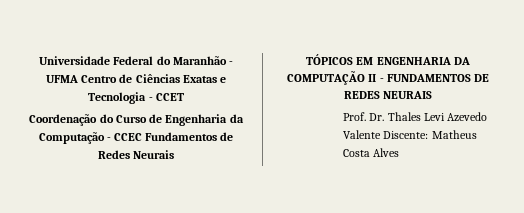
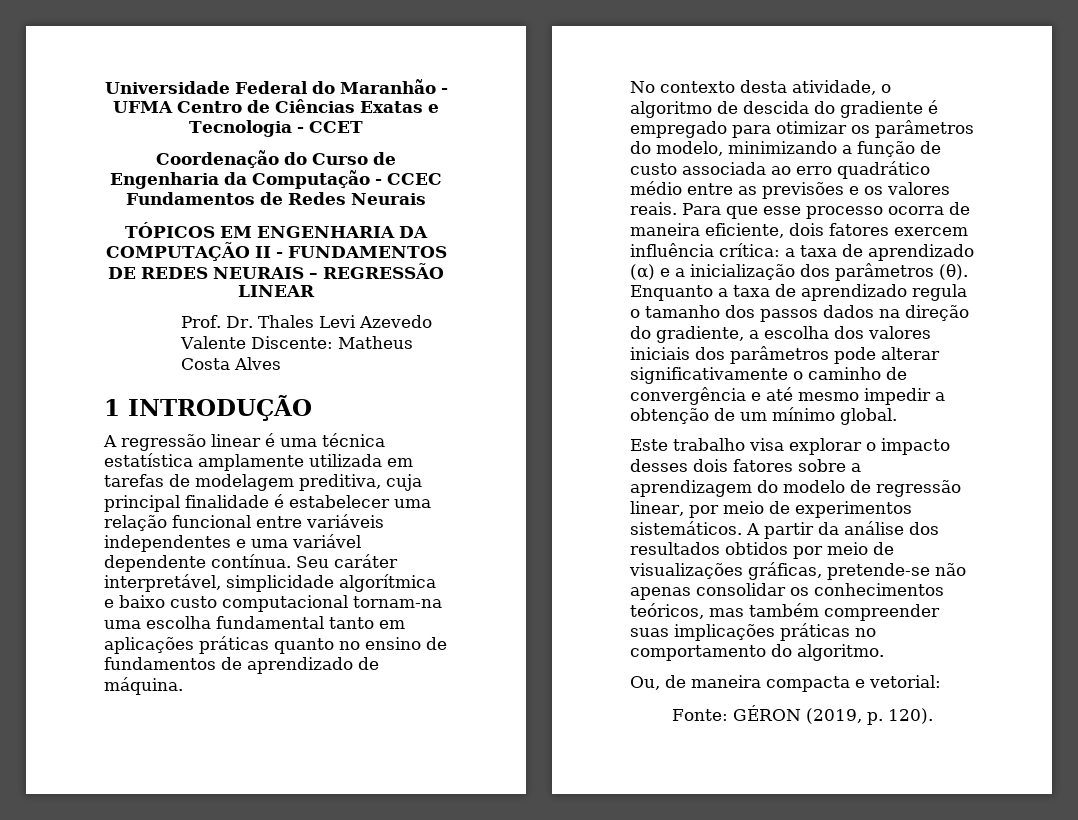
- TÓPICOS EM ENGENHARIA DA COMPUTAÇÃO II - FUNDAMENTOS DE REDES NEURAIS
+ TÓPICOS EM ENGENHARIA DA COMPUTAÇÃO II - FUNDAMENTOS DE REDES NEURAIS – REGRESSÃO LINEAR
+ 1 INTRODUÇÃO
+ A regressão linear é uma técnica estatística amplamente utilizada em tarefas de modelagem preditiva, cuja principal finalidade é estabelecer uma relação funcional entre variáveis independentes e uma variável dependente contínua. Seu caráter interpretável, simplicidade algorítmica e baixo custo computacional tornam-na uma escolha fundamental tanto em aplicações práticas quanto no ensino de fundamentos de aprendizado de máquina.
+ No contexto desta atividade, o algoritmo de descida do gradiente é empregado para otimizar os parâmetros do modelo, minimizando a função de custo associada ao erro quadrático médio entre as previsões e os valores reais. Para que esse processo ocorra de maneira eficiente, dois fatores exercem influência crítica: a taxa de aprendizado (α) e a inicialização dos parâmetros (θ). Enquanto a taxa de aprendizado regula o tamanho dos passos dados na direção do gradiente, a escolha dos valores iniciais dos parâmetros pode alterar significativamente o caminho de convergência e até mesmo impedir a obtenção de um mínimo global.
+ Este trabalho visa explorar o impacto desses dois fatores sobre a aprendizagem do modelo de regressão linear, por meio de experimentos sistemáticos. A partir da análise dos resultados obtidos por meio de visualizações gráficas, pretende-se não apenas consolidar os conhecimentos teóricos, mas também compreender suas implicações práticas no comportamento do algoritmo.
+ Ou, de maneira compacta e vetorial:
+ Fonte: GÉRON (2019, p. 120).

